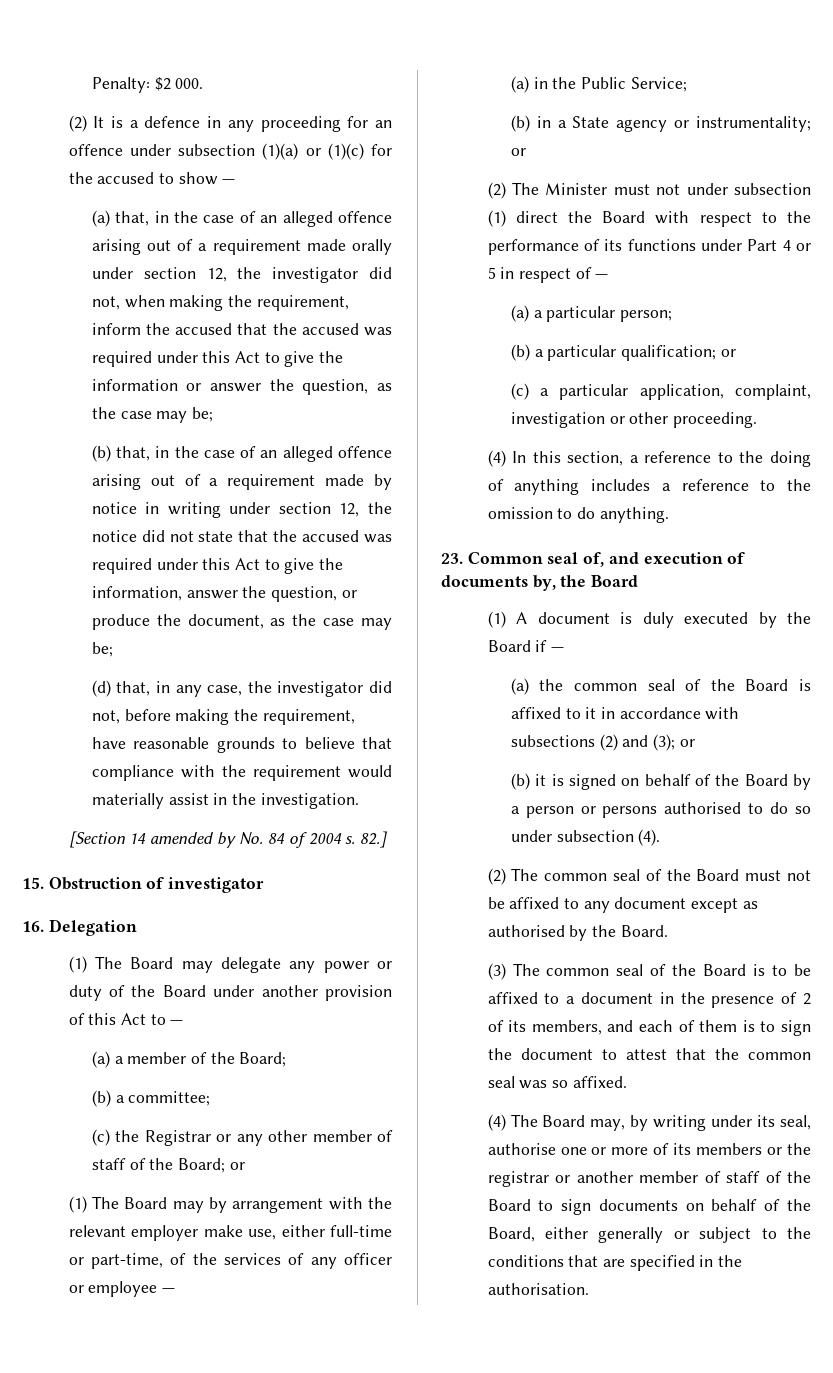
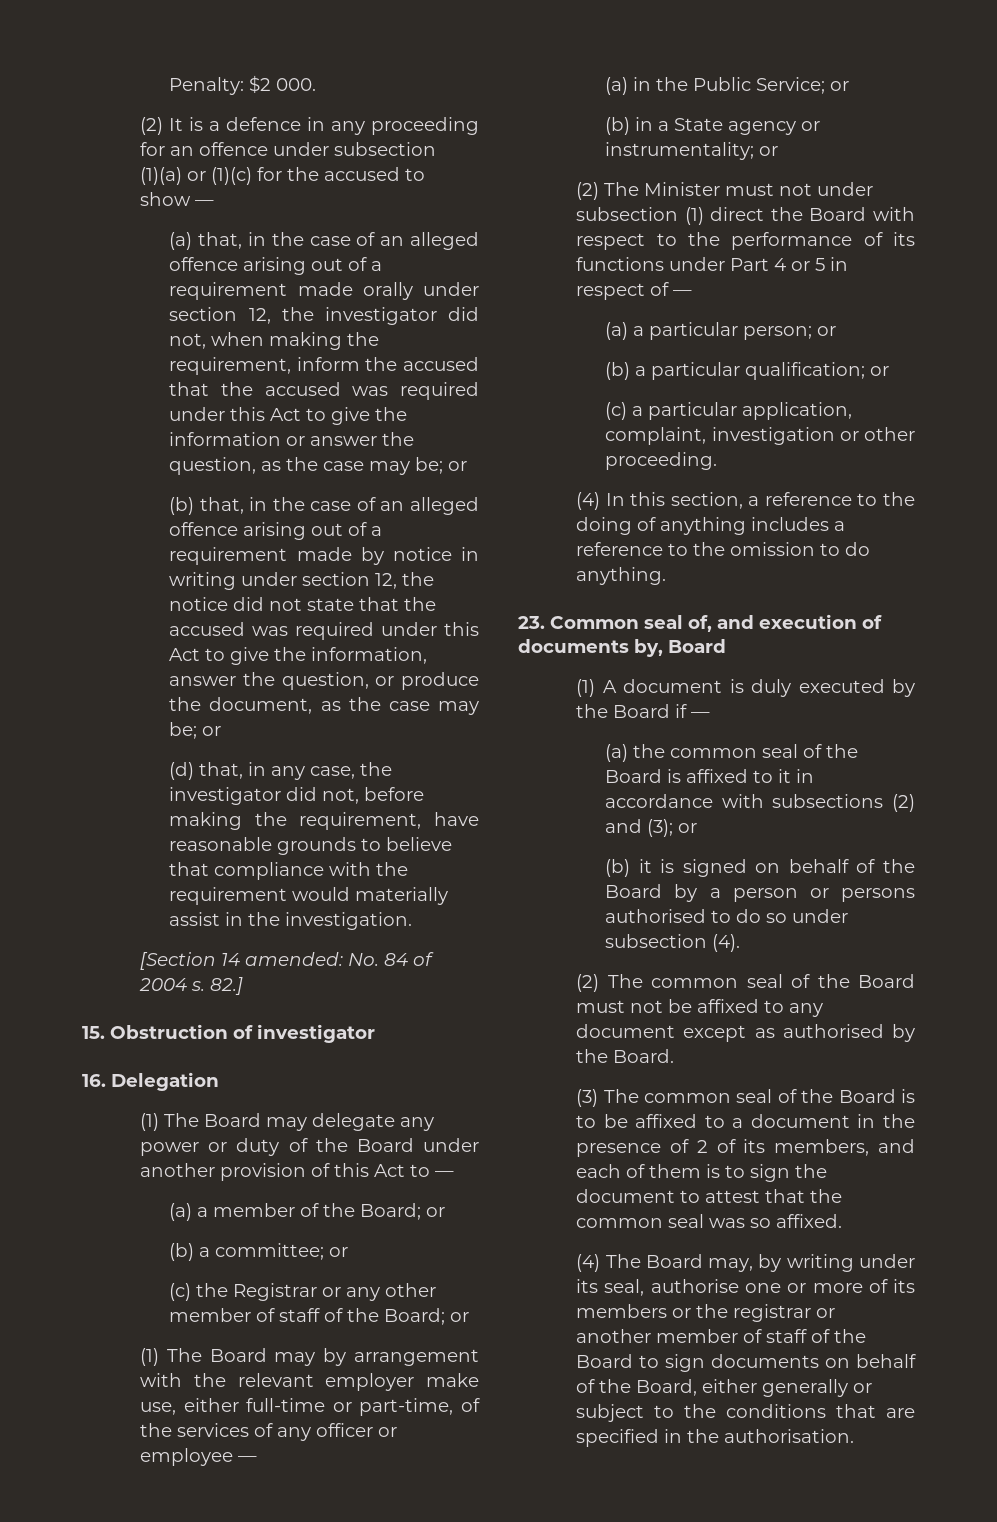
- (a) that, in the case of an alleged offence arising out of a requirement made orally under section 12, the investigator did not, when making the requirement, inform the accused that the accused was required under this Act to give the information or answer the question, as the case may be;
+ (a) that, in the case of an alleged offence arising out of a requirement made orally under section 12, the investigator did not, when making the requirement, inform the accused that the accused was required under this Act to give the information or answer the question, as the case may be; or
- (b) that, in the case of an alleged offence arising out of a requirement made by notice in writing under section 12, the notice did not state that the accused was required under this Act to give the information, answer the question, or produce the document, as the case may be;
+ (b) that, in the case of an alleged offence arising out of a requirement made by notice in writing under section 12, the notice did not state that the accused was required under this Act to give the information, answer the question, or produce the document, as the case may be; or
- [Section 14 amended by No. 84 of 2004 s.
+ [Section 14 amended: No. 84 of 2004 s.
- (a) a member of the Board;
+ (a) a member of the Board; or
- (b) a committee;
+ (b) a committee; or
- (a) in the Public Service;
+ (a) in the Public Service; or
- (a) a particular person;
+ (a) a particular person; or
- 23. Common seal of, and execution of documents by, the Board
+ 23. Common seal of, and execution of documents by, Board

